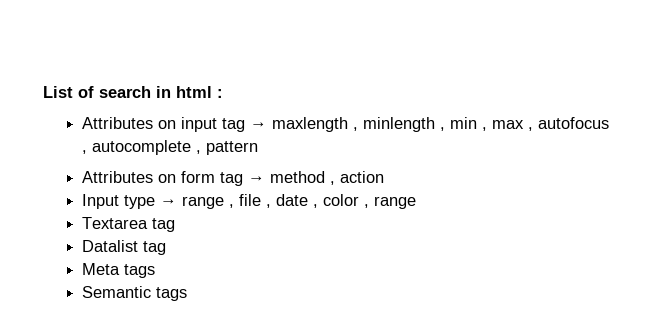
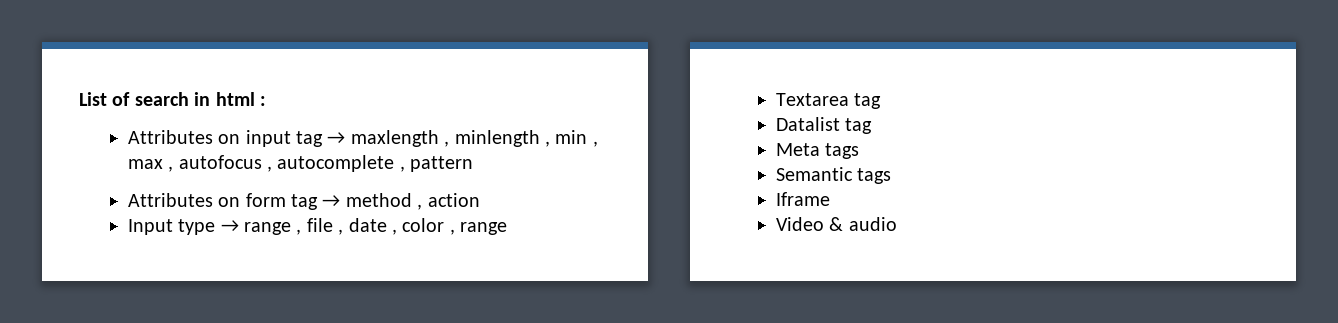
+ Iframe
+ Video & audio

